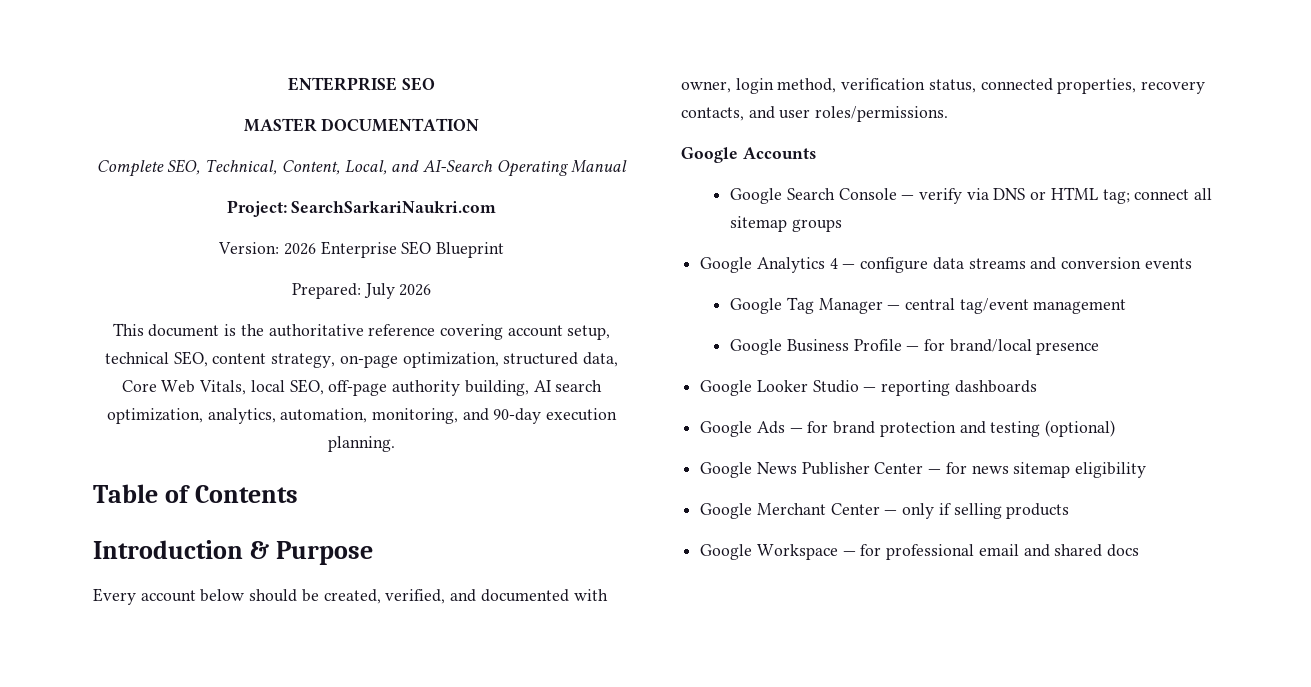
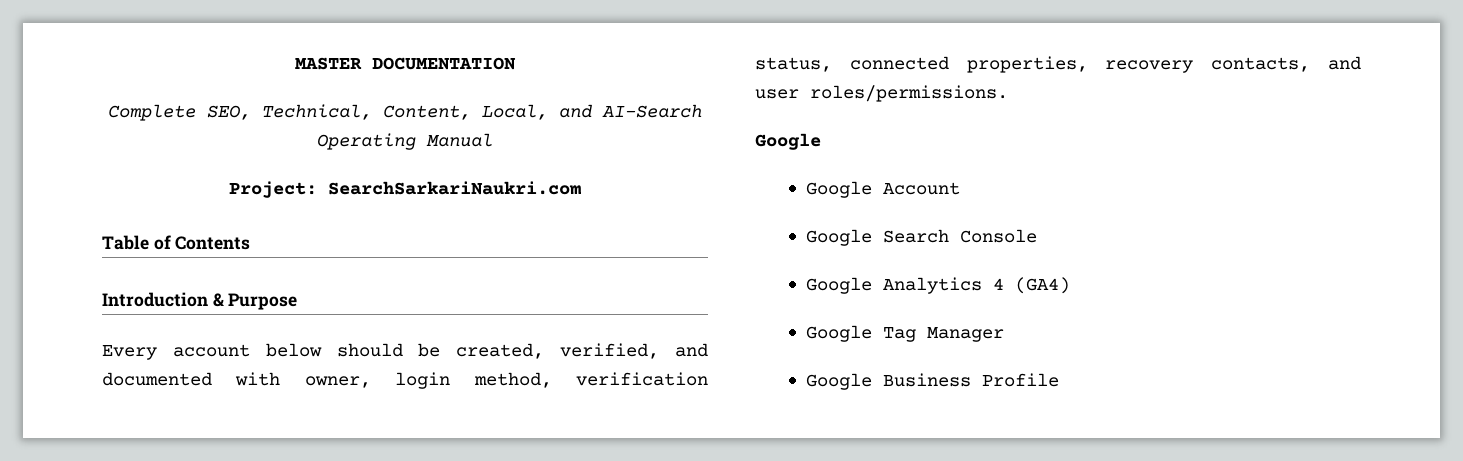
- ENTERPRISE SEO
- Version: 2026 Enterprise SEO Blueprint
- Prepared: July 2026
- This document is the authoritative reference covering account setup, technical SEO, content strategy, on-page optimization, structured data, Core Web Vitals, local SEO, off-page authority building, AI search optimization, analytics, automation, monitoring, and 90-day execution planning.
  Every account below should be created, verified, and documented with owner, login method, verification status, connected properties, recovery contacts, and user roles/permissions.
- Google Accounts
+ Google
+ Google Account
- Google Search Console — verify via DNS or HTML tag; connect all sitemap groups
- Google Analytics 4 — configure data streams and conversion events
+ Google Search Console
+ Google Analytics 4 (GA4)
- Google Tag Manager — central tag/event management
+ Google Tag Manager
- Google Business Profile — for brand/local presence
- Google Looker Studio — reporting dashboards
- Google Ads — for brand protection and testing (optional)
- Google News Publisher Center — for news sitemap eligibility
- Google Merchant Center — only if selling products
- Google Workspace — for professional email and shared docs
+ Google Business Profile

